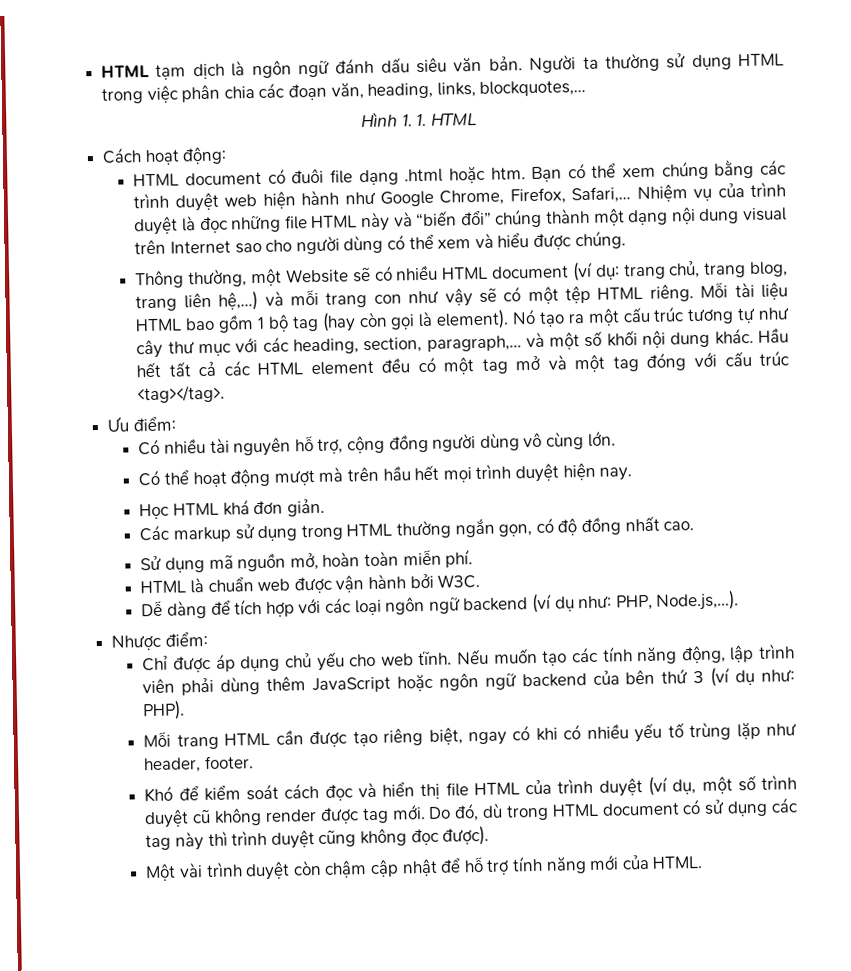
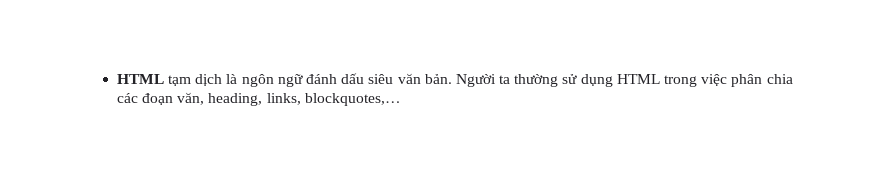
- Hình 1. 1. HTML
- Cách hoạt động:
- HTML document có đuôi file dạng .html hoặc htm. Bạn có thể xem chúng bằng các trình duyệt web hiện hành như Google Chrome, Firefox, Safari,… Nhiệm vụ của trình duyệt là đọc những file HTML này và “biến đổi” chúng thành một dạng nội dung visual trên Internet sao cho người dùng có thể xem và hiểu được chúng.
- Thông thường, một Website sẽ có nhiều HTML document (ví dụ: trang chủ, trang blog, trang liên hệ,…) và mỗi trang con như vậy sẽ có một tệp HTML riêng. Mỗi tài liệu HTML bao gồm 1 bộ tag (hay còn gọi là element). Nó tạo ra một cấu trúc tương tự như cây thư mục với các heading, section, paragraph,… và một số khối nội dung khác. Hầu hết tất cả các HTML element đều có một tag mở và một tag đóng với cấu trúc <tag></tag>.
- Ưu điểm:
- Có nhiều tài nguyên hỗ trợ, cộng đồng người dùng vô cùng lớn.
- Có thể hoạt động mượt mà trên hầu hết mọi trình duyệt hiện nay.
- Học HTML khá đơn giản.
- Các markup sử dụng trong HTML thường ngắn gọn, có độ đồng nhất cao.
- Sử dụng mã nguồn mở, hoàn toàn miễn phí.
- HTML là chuẩn web được vận hành bởi W3C.
- Dễ dàng để tích hợp với các loại ngôn ngữ backend (ví dụ như: PHP, Node.js,…).
- Nhược điểm:
- Chỉ được áp dụng chủ yếu cho web tĩnh. Nếu muốn tạo các tính năng động, lập trình viên phải dùng thêm JavaScript hoặc ngôn ngữ backend của bên thứ 3 (ví dụ như: PHP).
- Mỗi trang HTML cần được tạo riêng biệt, ngay có khi có nhiều yếu tố trùng lặp như header, footer.
- Khó để kiểm soát cách đọc và hiển thị file HTML của trình duyệt (ví dụ, một số trình duyệt cũ không render được tag mới. Do đó, dù trong HTML document có sử dụng các tag này thì trình duyệt cũng không đọc được).
- Một vài trình duyệt còn chậm cập nhật để hỗ trợ tính năng mới của HTML.

